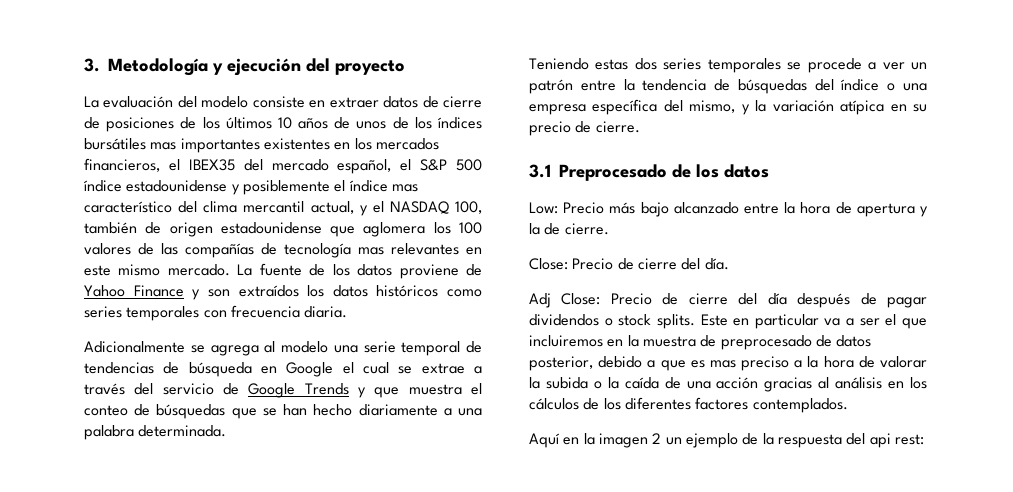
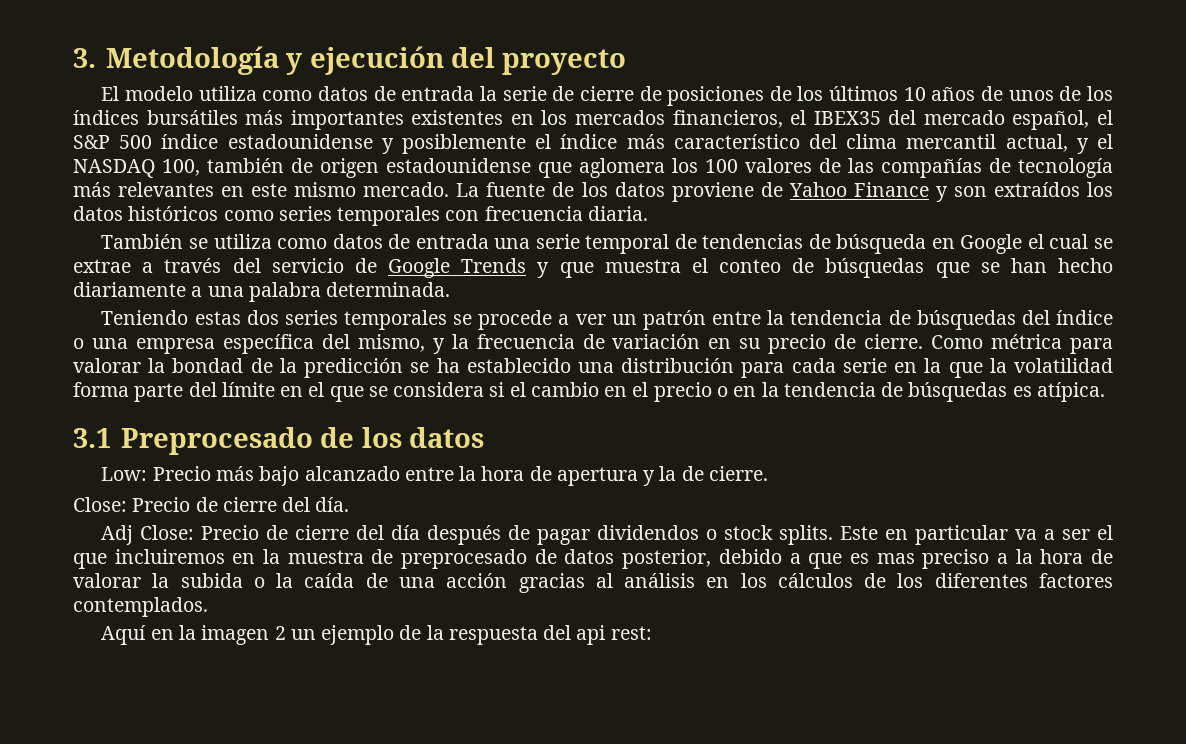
- La evaluación del modelo consiste en extraer datos de cierre de posiciones de los últimos 10 años de unos de los índices bursátiles mas importantes existentes en los mercados financieros, el IBEX35 del mercado español, el S&P 500 índice estadounidense y posiblemente el índice mas característico del clima mercantil actual, y el NASDAQ 100, también de origen estadounidense que aglomera los 100 valores de las compañías de tecnología mas relevantes en este mismo mercado.
+ El modelo utiliza como datos de entrada la serie de cierre de posiciones de los últimos 10 años de unos de los índices bursátiles más importantes existentes en los mercados financieros, el IBEX35 del mercado español, el S&P 500 índice estadounidense y posiblemente el índice más característico del clima mercantil actual, y el NASDAQ 100, también de origen estadounidense que aglomera los 100 valores de las compañías de tecnología más relevantes en este mismo mercado.
- Adicionalmente se agrega al modelo una serie temporal de tendencias de búsqueda en Google el cual se extrae a través del servicio de Google Trends y que muestra el conteo de búsquedas que se han hecho diariamente a una palabra determinada.
+ También se utiliza como datos de entrada una serie temporal de tendencias de búsqueda en Google el cual se extrae a través del servicio de Google Trends y que muestra el conteo de búsquedas que se han hecho diariamente a una palabra determinada.
- Teniendo estas dos series temporales se procede a ver un patrón entre la tendencia de búsquedas del índice o una empresa específica del mismo, y la variación atípica en su precio de cierre.
+ Teniendo estas dos series temporales se procede a ver un patrón entre la tendencia de búsquedas del índice o una empresa específica del mismo, y la frecuencia de variación en su precio de cierre. Como métrica para valorar la bondad de la predicción se ha establecido una distribución para cada serie en la que la volatilidad forma parte del límite en el que se considera si el cambio en el precio o en la tendencia de búsquedas es atípica.

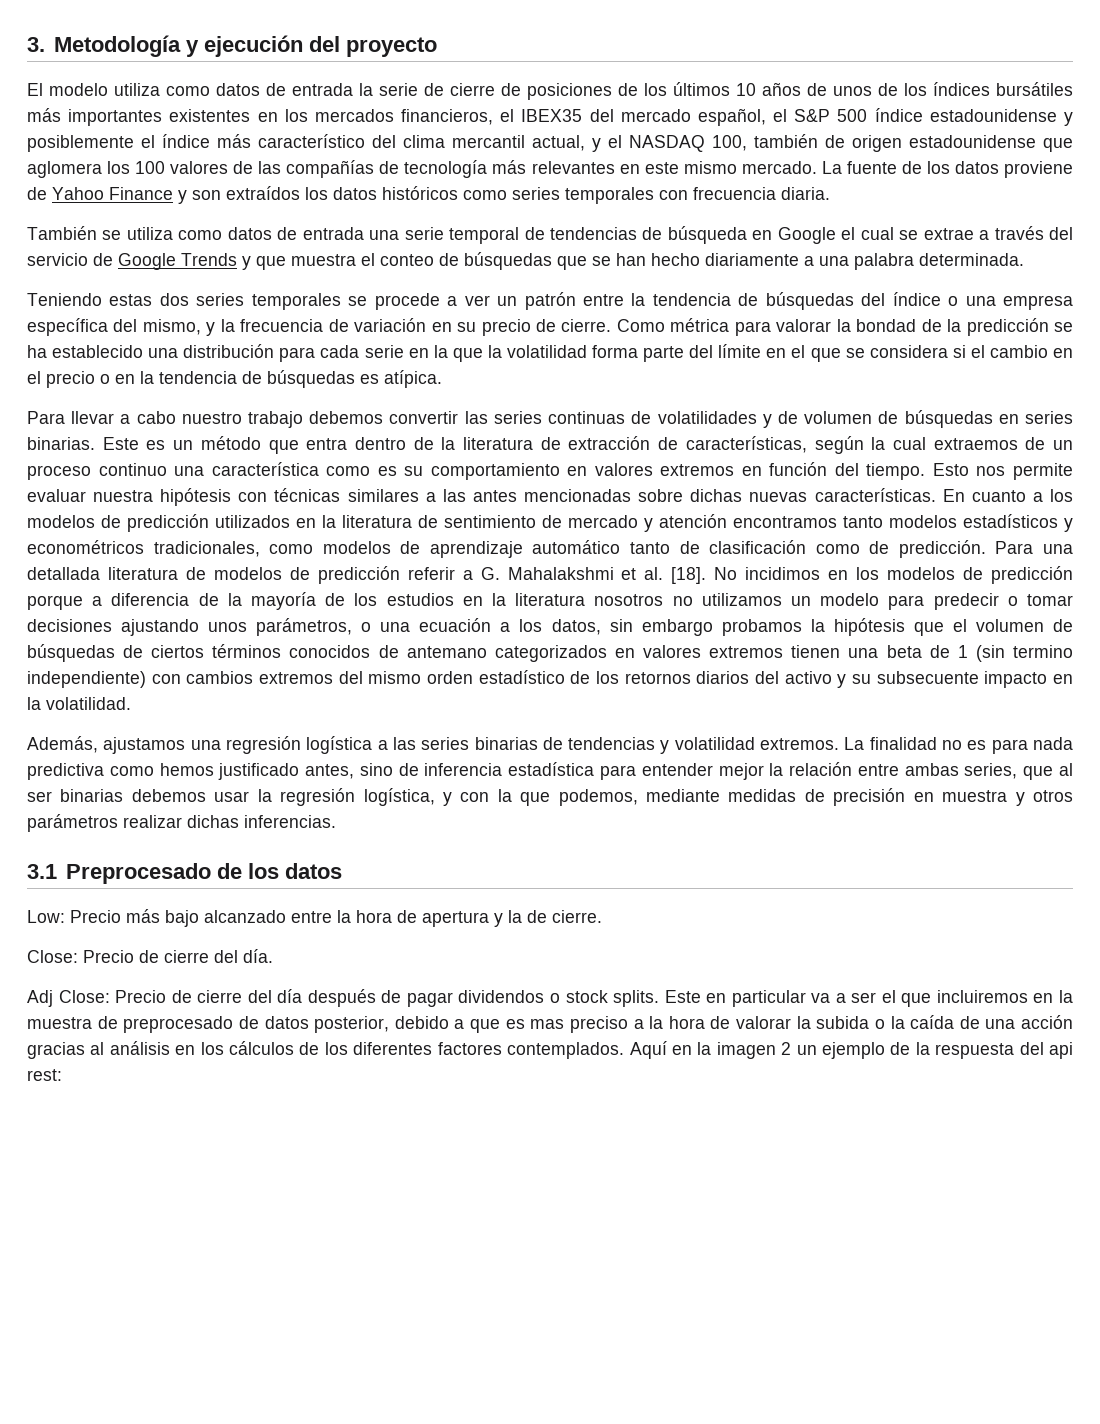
+ Para llevar a cabo nuestro trabajo debemos convertir las series continuas de volatilidades y de volumen de búsquedas en series binarias. Este es un método que entra dentro de la literatura de extracción de características, según la cual extraemos de un proceso continuo una característica como es su comportamiento en valores extremos en función del tiempo. Esto nos permite evaluar nuestra hipótesis con técnicas similares a las antes mencionadas sobre dichas nuevas características. En cuanto a los modelos de predicción utilizados en la literatura de sentimiento de mercado y atención encontramos tanto modelos estadísticos y econométricos tradicionales, como modelos de aprendizaje automático tanto de clasificación como de predicción. Para una detallada literatura de modelos de predicción referir a G. Mahalakshmi et al. [18]. No incidimos en los modelos de predicción porque a diferencia de la mayoría de los estudios en la literatura nosotros no utilizamos un modelo para predecir o tomar decisiones ajustando unos parámetros, o una ecuación a los datos, sin embargo probamos la hipótesis que el volumen de búsquedas de ciertos términos conocidos de antemano categorizados en valores extremos tienen una beta de 1 (sin termino independiente) con cambios extremos del mismo orden estadístico de los retornos diarios del activo y su subsecuente impacto en la volatilidad.
+ Además, ajustamos una regresión logística a las series binarias de tendencias y volatilidad extremos. La finalidad no es para nada predictiva como hemos justificado antes, sino de inferencia estadística para entender mejor la relación entre ambas series, que al ser binarias debemos usar la regresión logística, y con la que podemos, mediante medidas de precisión en muestra y otros parámetros realizar dichas inferencias.
- Este en particular va a ser el que incluiremos en la muestra de preprocesado de datos posterior, debido a que es mas preciso a la hora de valorar la subida o la caída de una acción gracias al análisis en los cálculos de los diferentes factores contemplados.
- Aquí en la imagen 2 un ejemplo de la respuesta del api rest:
+ Este en particular va a ser el que incluiremos en la muestra de preprocesado de datos posterior, debido a que es mas preciso a la hora de valorar la subida o la caída de una acción gracias al análisis en los cálculos de los diferentes factores contemplados. Aquí en la imagen 2 un ejemplo de la respuesta del api rest:

